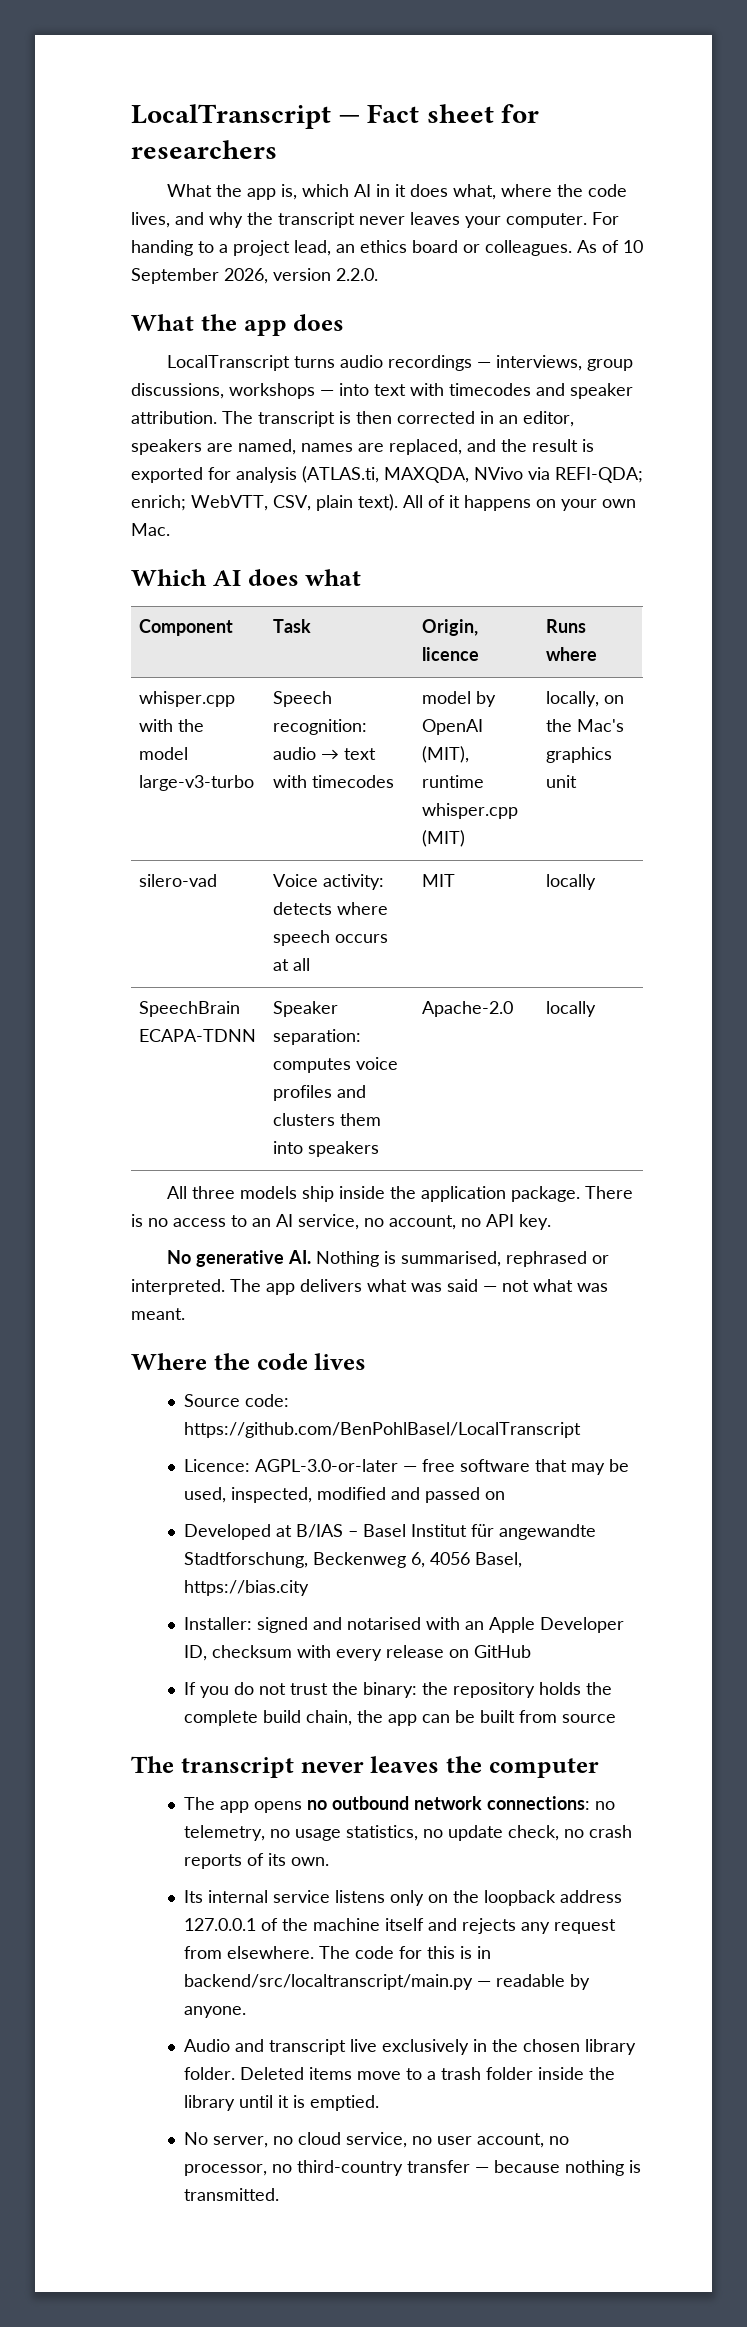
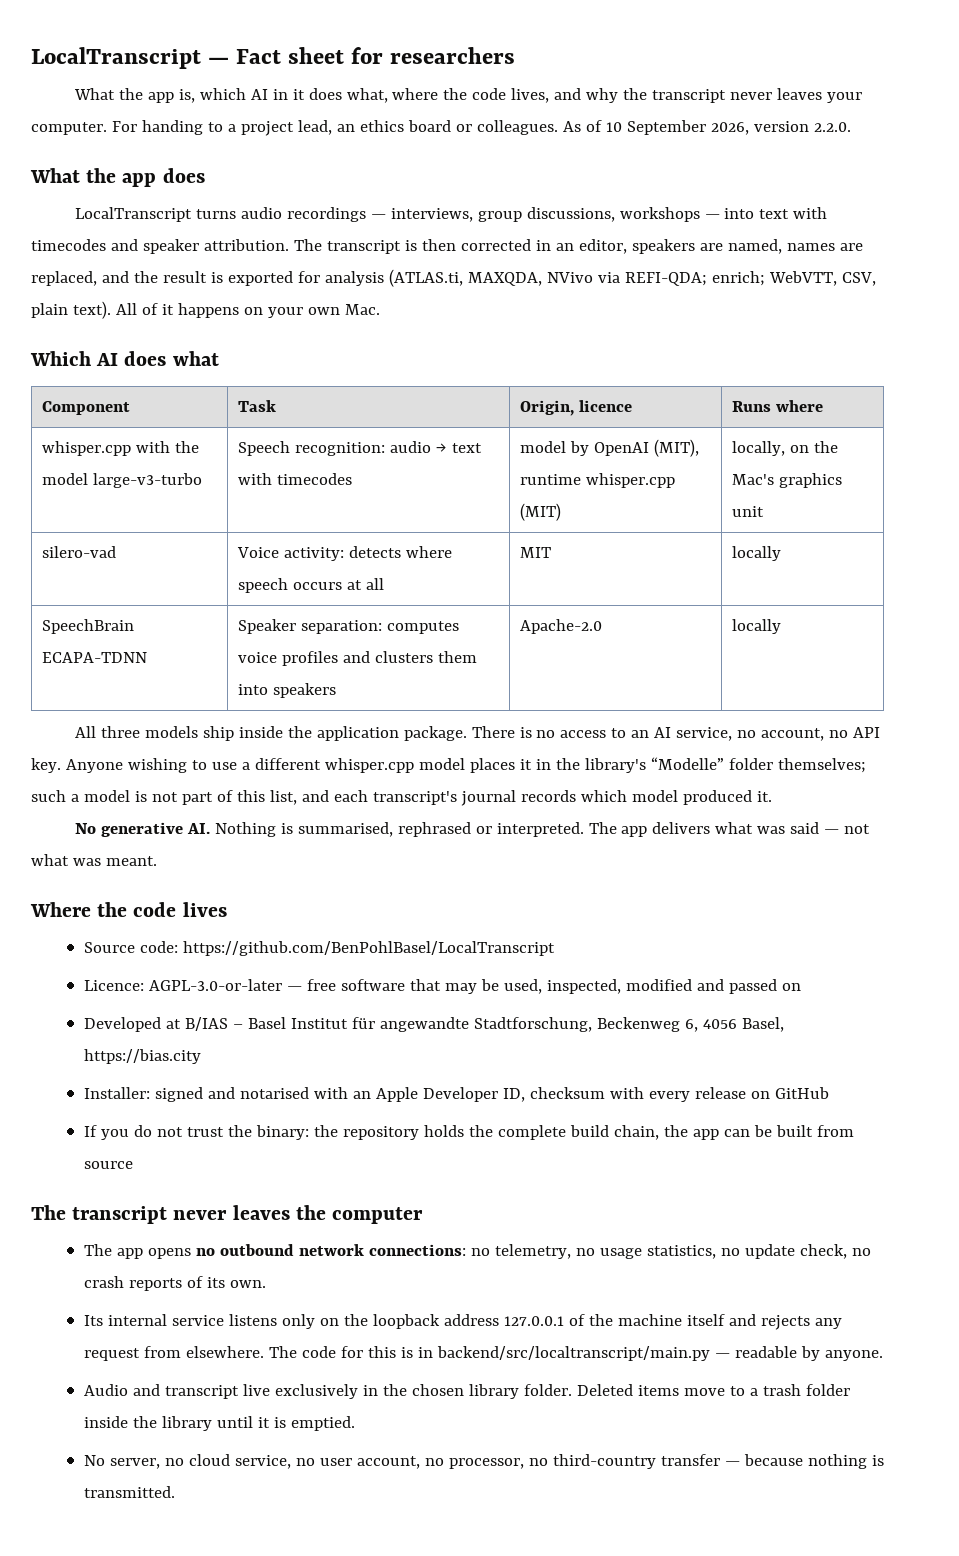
+ Anyone wishing to use a different whisper.cpp model places it in the library's “Modelle” folder themselves; such a model is not part of this list, and each transcript's journal records which model produced it.

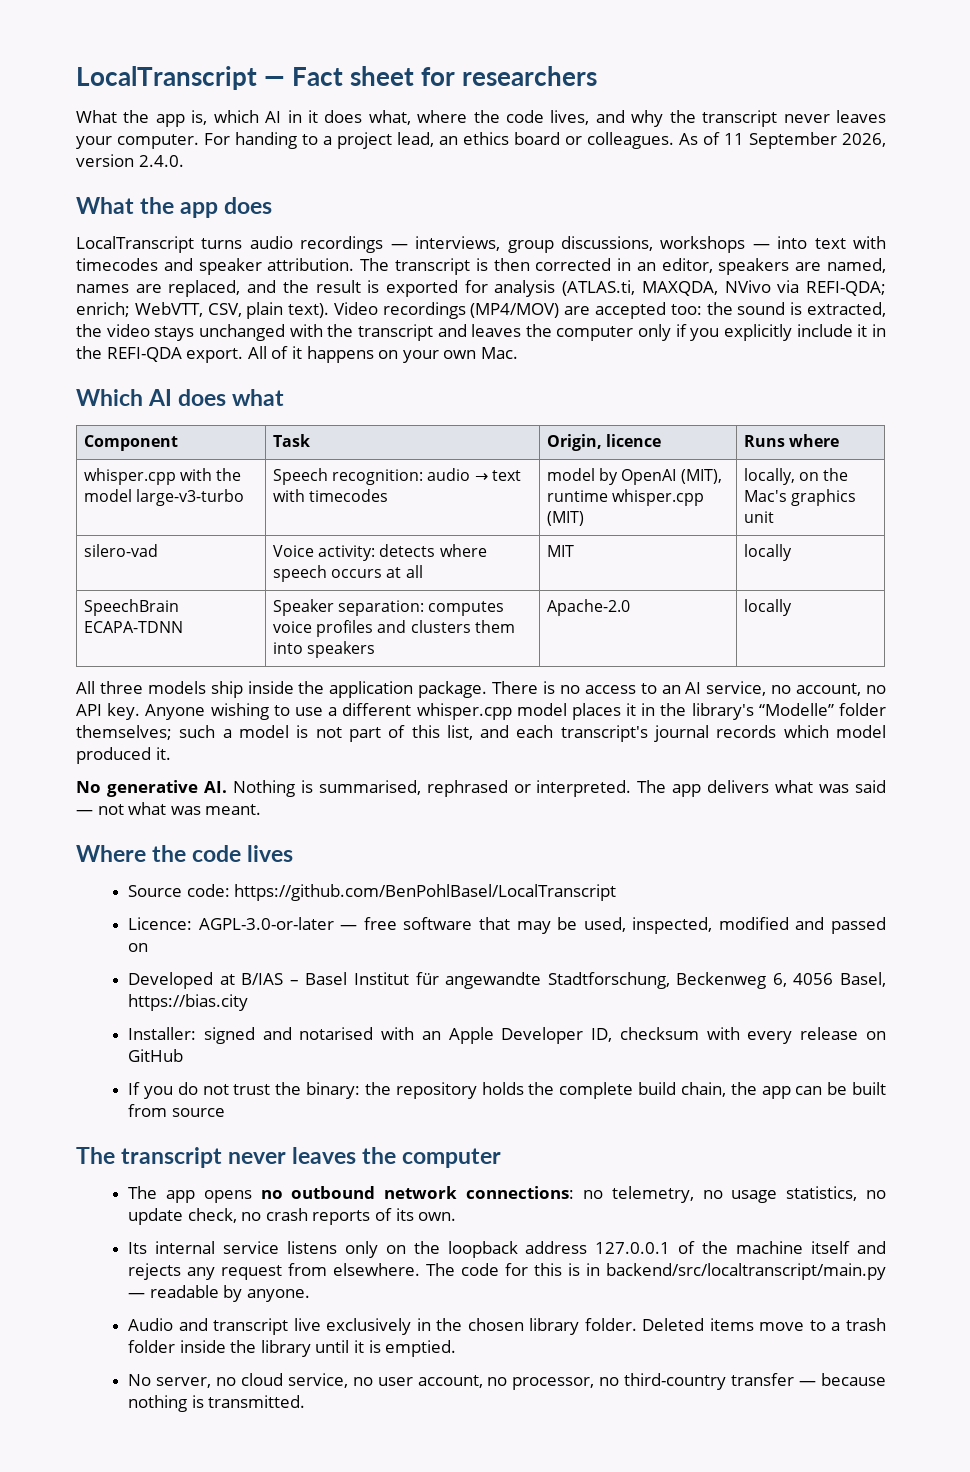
- As of 10 September 2026, version 2.2.0.
+ As of 11 September 2026, version 2.4.0.
+ Video recordings (MP4/MOV) are accepted too: the sound is extracted, the video stays unchanged with the transcript and leaves the computer only if you explicitly include it in the REFI-QDA export.

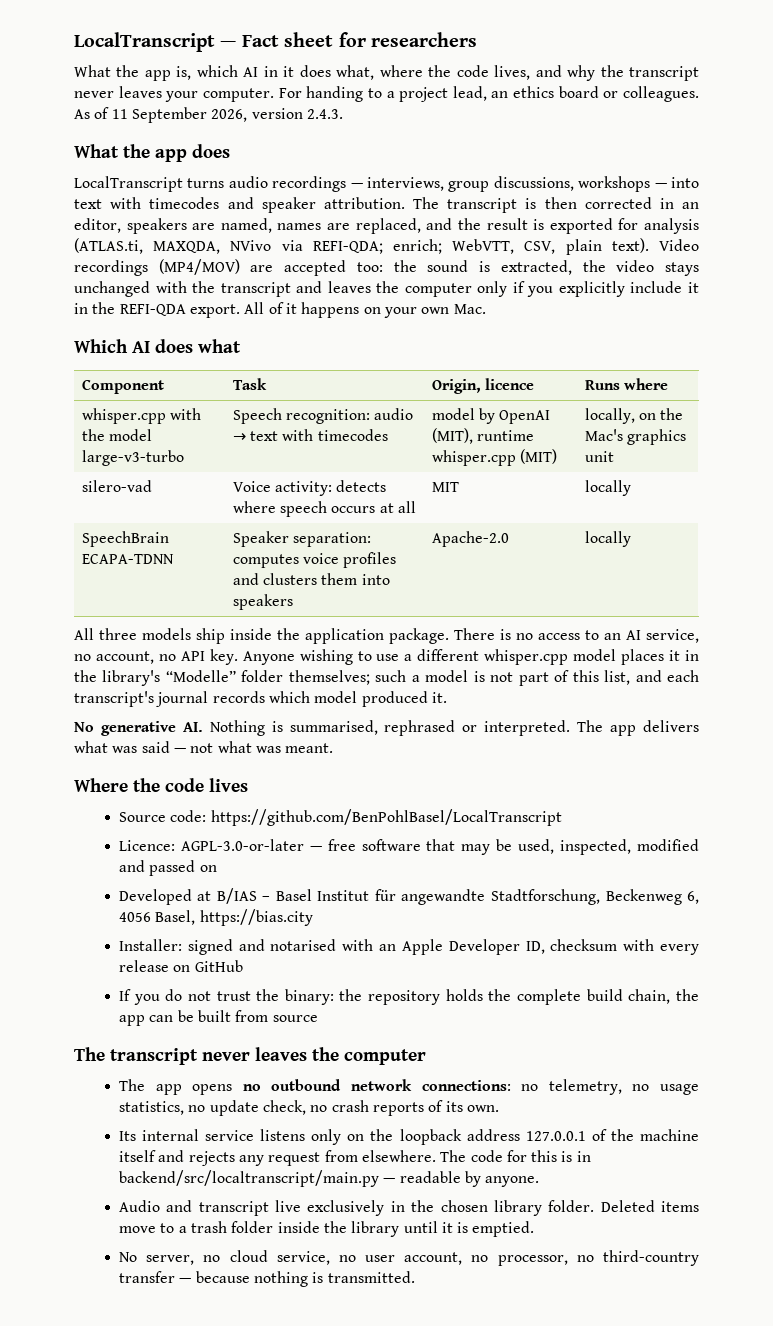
- As of 11 September 2026, version 2.4.0.
+ As of 11 September 2026, version 2.4.3.

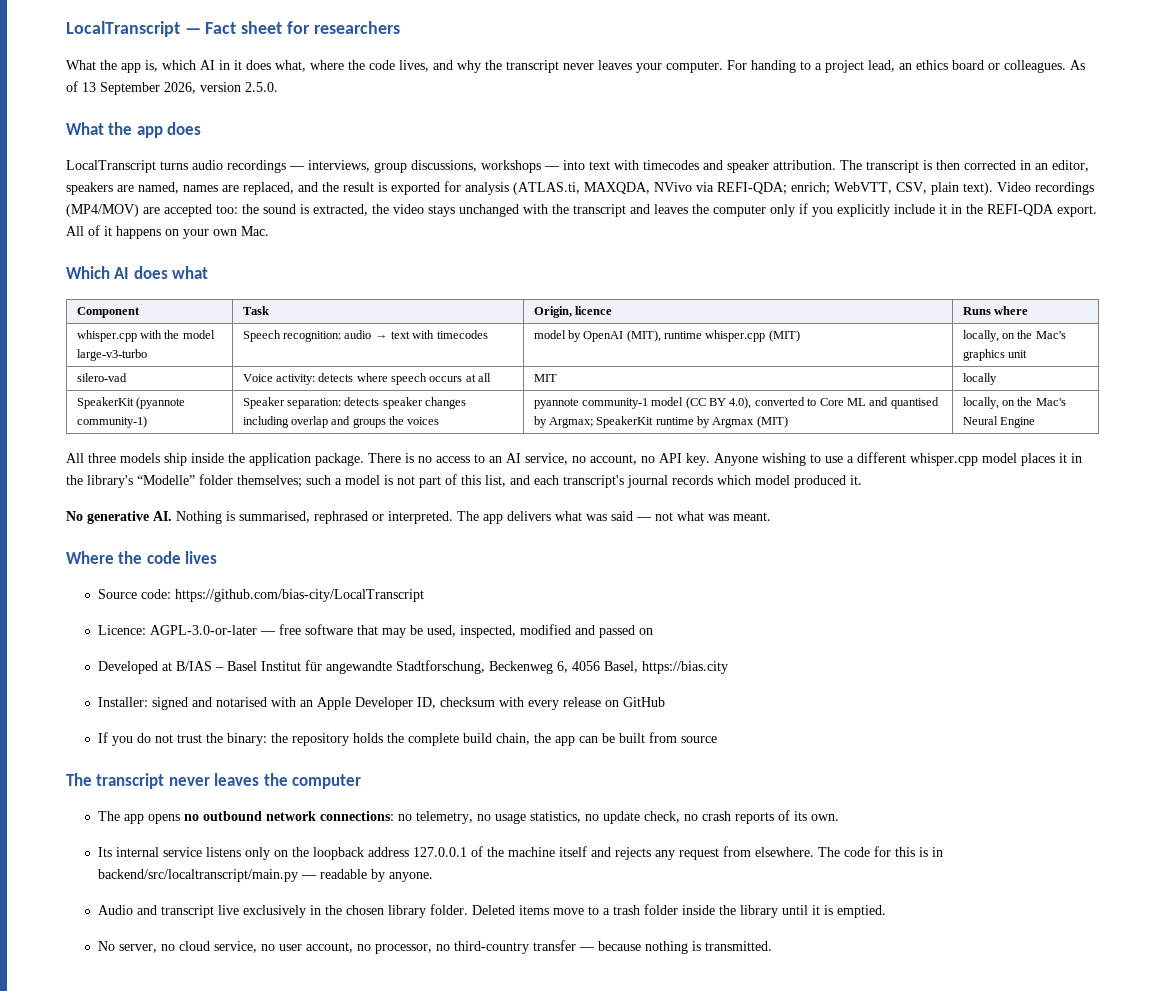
- As of 11 September 2026, version 2.4.3.
+ As of 13 September 2026, version 2.5.0.
- SpeechBrain ECAPA-TDNN | Speaker separation: computes voice profiles and clusters them into speakers | Apache-2.0 | locally
+ SpeakerKit (pyannote community-1) | Speaker separation: detects speaker changes including overlap and groups the voices | pyannote community-1 model (CC BY 4.0), converted to Core ML and quantised by Argmax; SpeakerKit runtime by Argmax (MIT) | locally, on the Mac's Neural Engine
- Source code: https://github.com/BenPohlBasel/LocalTranscript
+ Source code: https://github.com/bias-city/LocalTranscript

